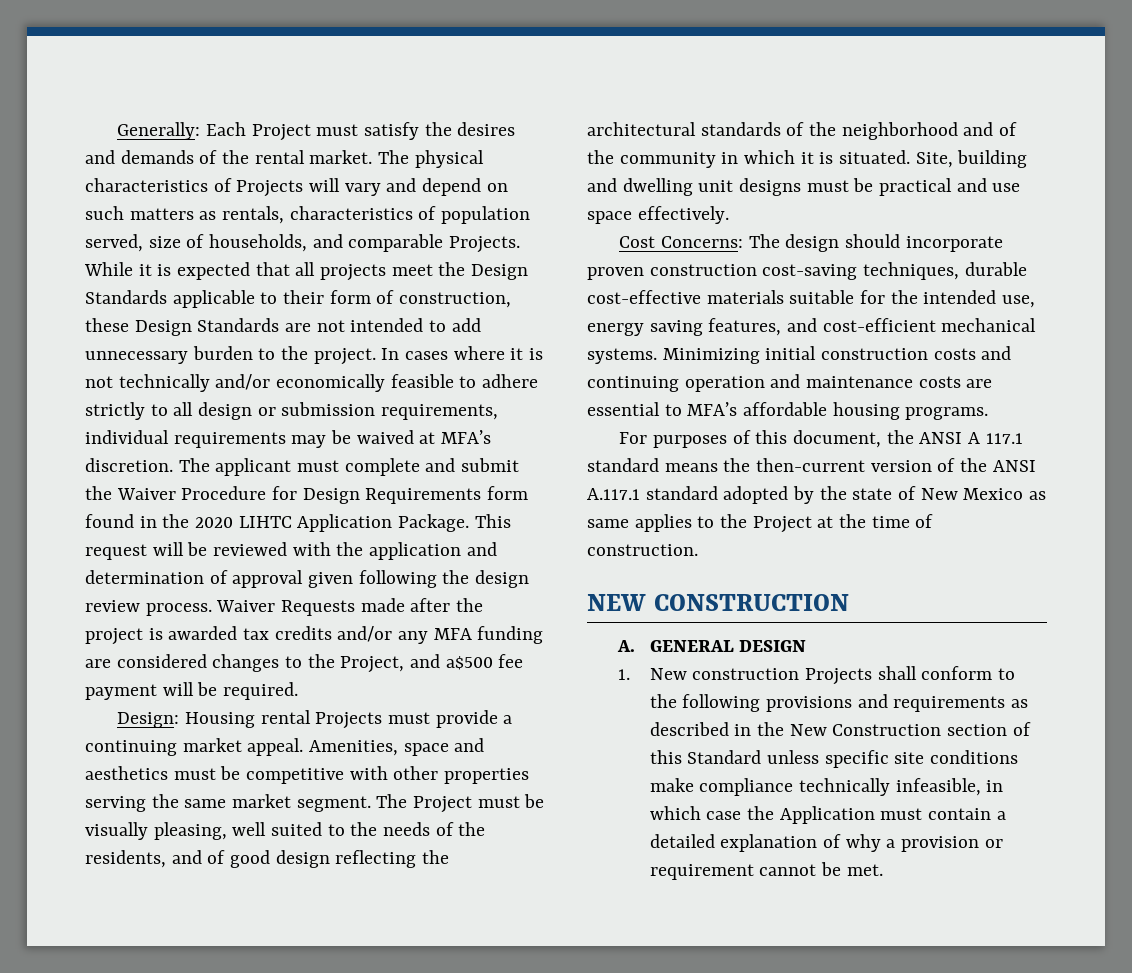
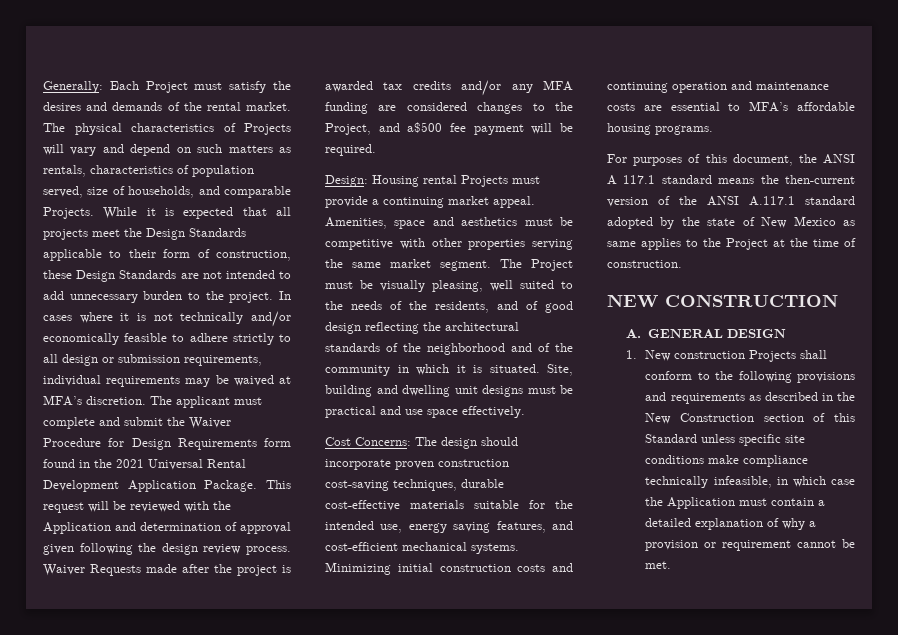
- The applicant must complete and submit the Waiver Procedure for Design Requirements form found in the 2020 LIHTC Application Package.
+ The applicant must complete and submit the Waiver Procedure for Design Requirements form found in the 2021 Universal Rental Development Application Package.
- This request will be reviewed with the application and determination of approval given following the design review process.
+ This request will be reviewed with the Application and determination of approval given following the design review process.

